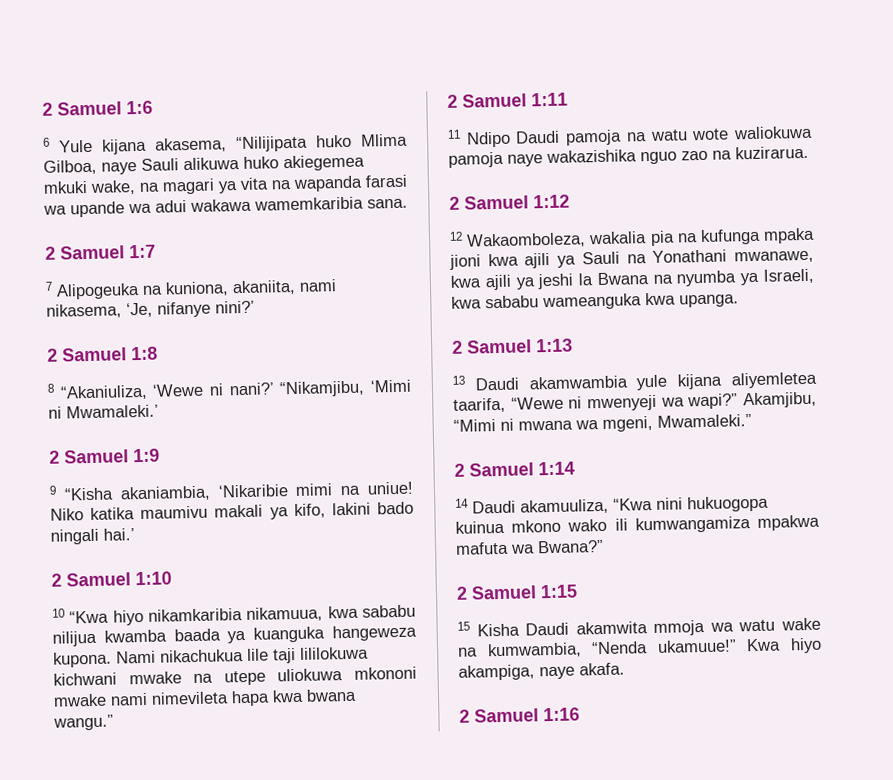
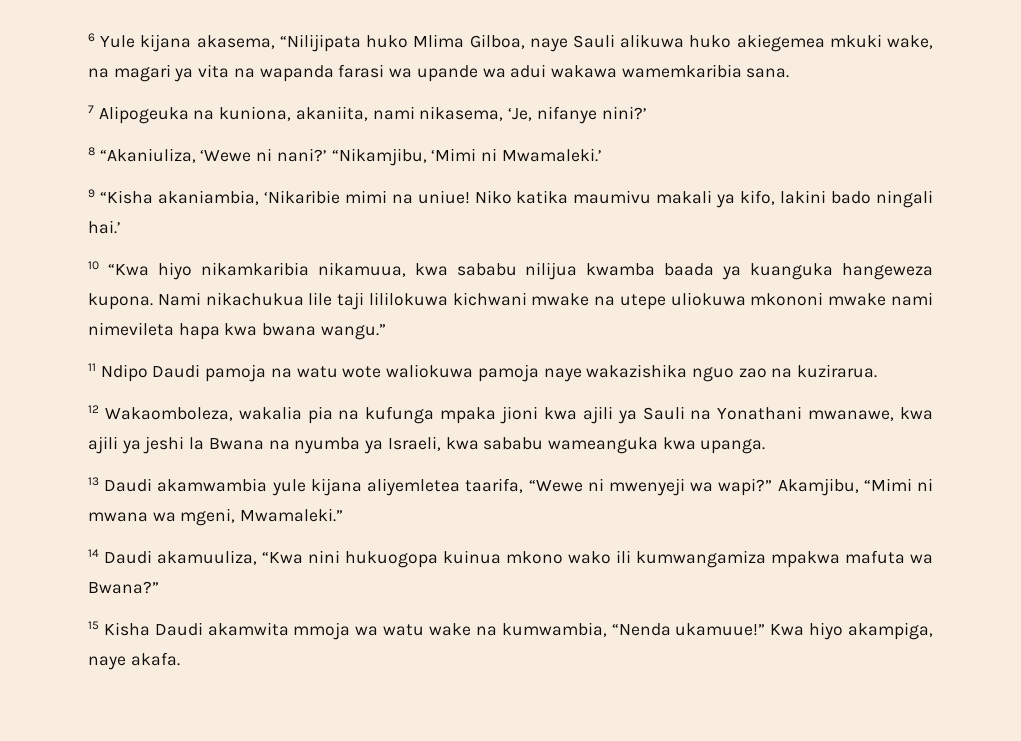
- 2 Samuel 1:6
- 2 Samuel 1:7
- 2 Samuel 1:8
- 2 Samuel 1:9
- 2 Samuel 1:10
- 2 Samuel 1:11
- 2 Samuel 1:12
- 2 Samuel 1:13
- 2 Samuel 1:14
- 2 Samuel 1:15
- 2 Samuel 1:16

